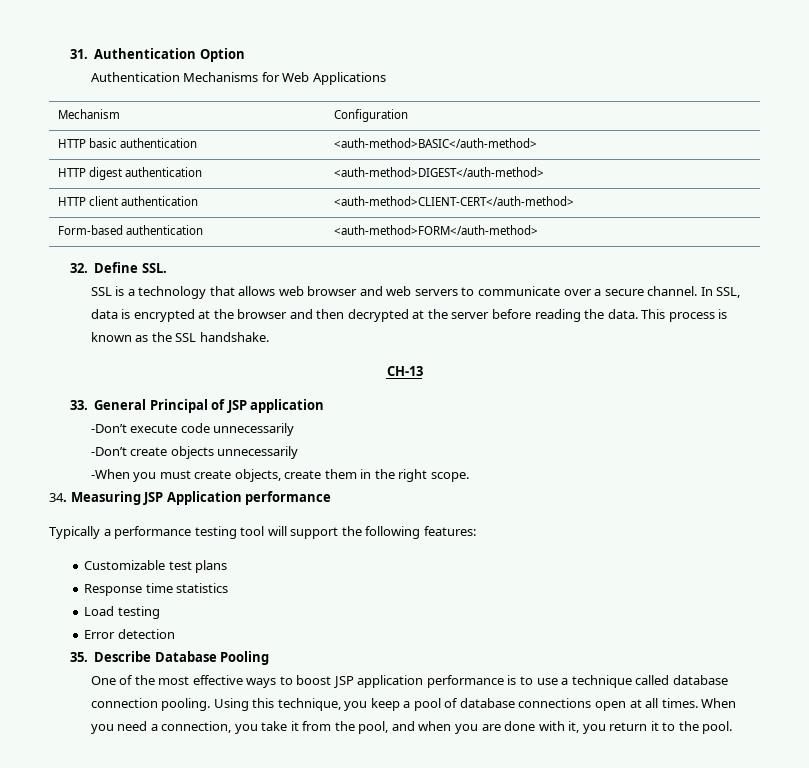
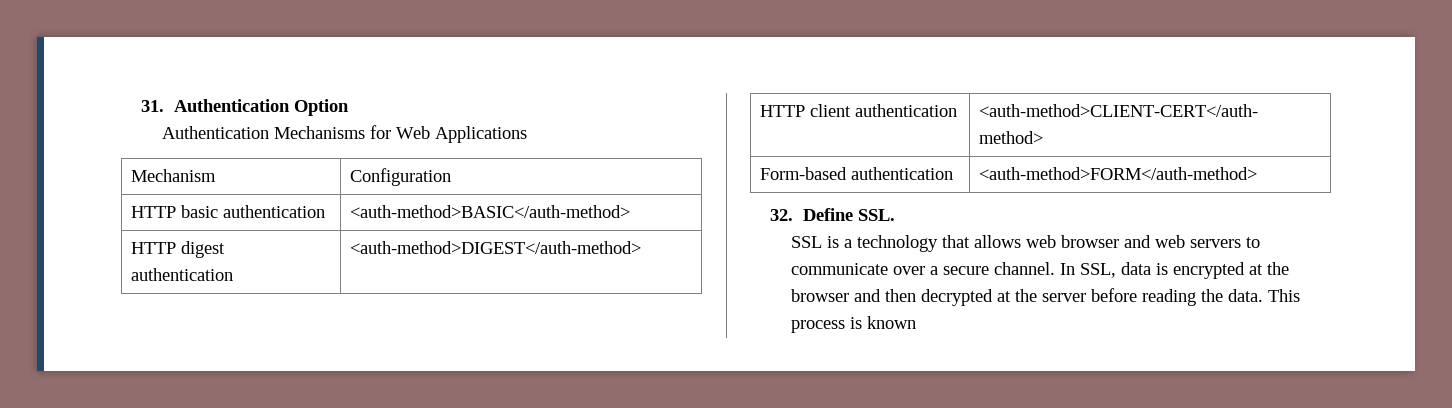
- This process is known as the SSL handshake.
- CH-13
- 33. General Principal of JSP application
- -Don’t execute code unnecessarily
- -Don’t create objects unnecessarily
- -When you must create objects, create them in the right scope.
- 34. Measuring JSP Application performance
- Typically a performance testing tool will support the following features:
- Customizable test plans
- Response time statistics
- Load testing
- Error detection
- 35. Describe Database Pooling
- One of the most effective ways to boost JSP application performance is to use a technique called database connection pooling. Using this technique, you keep a pool of database connections open at all times. When you need a connection, you take it from the pool, and when you are done with it, you return it to the pool.
+ This process is known

